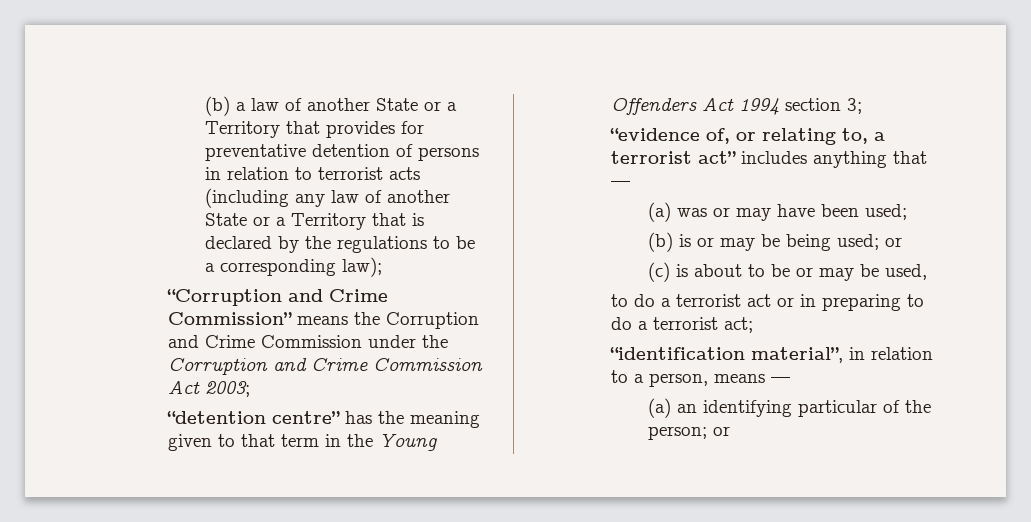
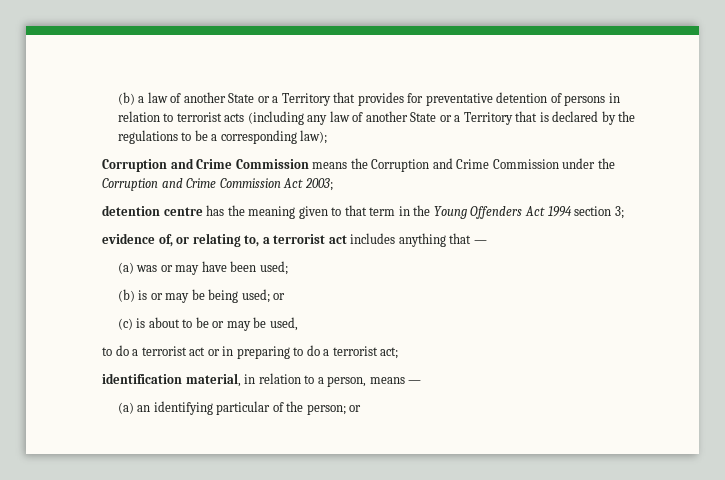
- “Corruption and Crime Commission” means the Corruption and Crime Commission under the Corruption and Crime Commission Act 2003;
+ Corruption and Crime Commission means the Corruption and Crime Commission under the Corruption and Crime Commission Act 2003;
- “detention centre” has the meaning given to that term in the Young Offenders Act 1994 section 3;
+ detention centre has the meaning given to that term in the Young Offenders Act 1994 section 3;
- “evidence of, or relating to, a terrorist act” includes anything that —
+ evidence of, or relating to, a terrorist act includes anything that —
- “identification material”, in relation to a person, means —
+ identification material, in relation to a person, means —

